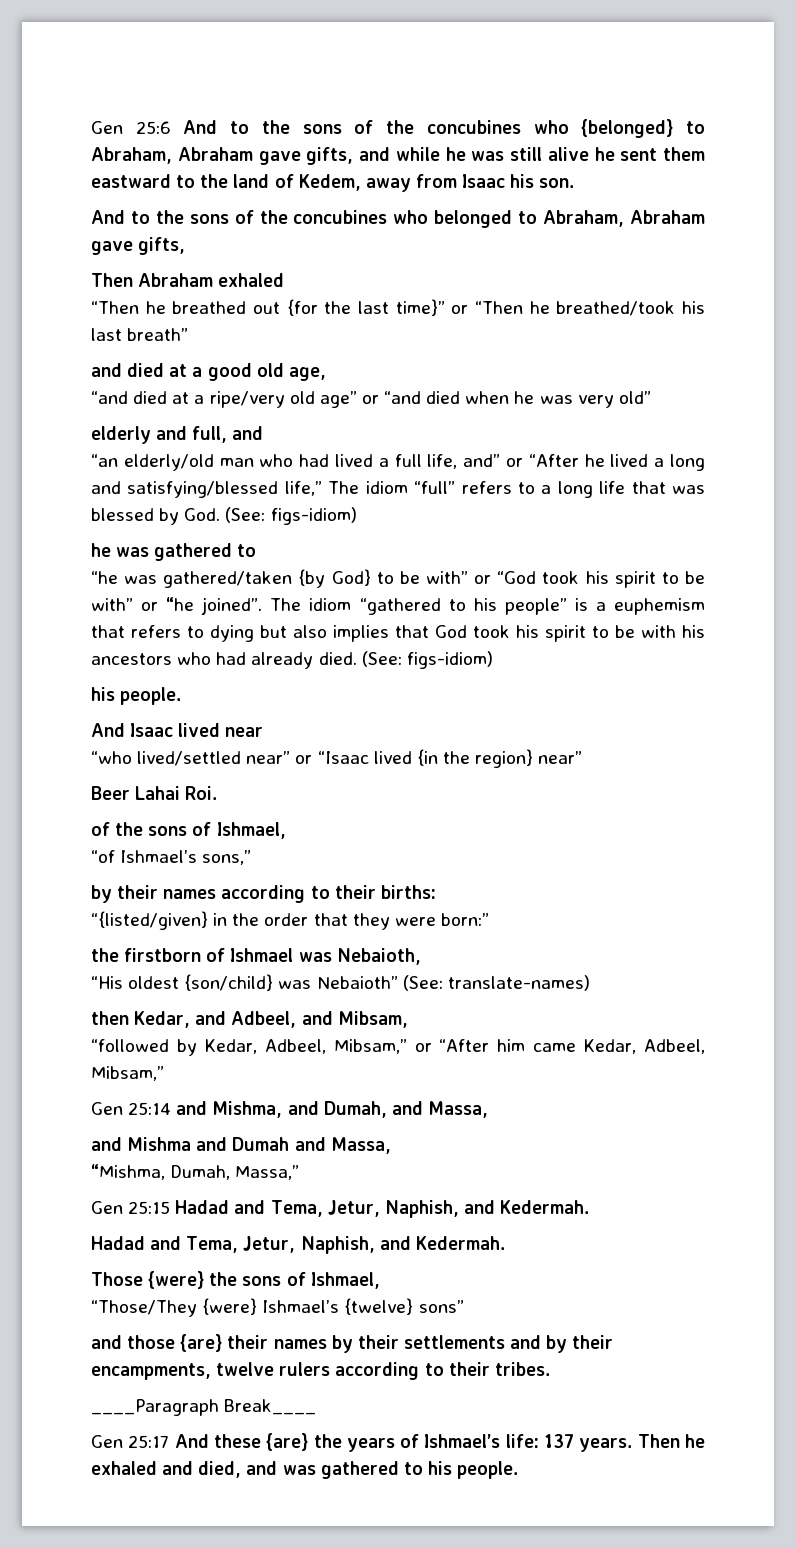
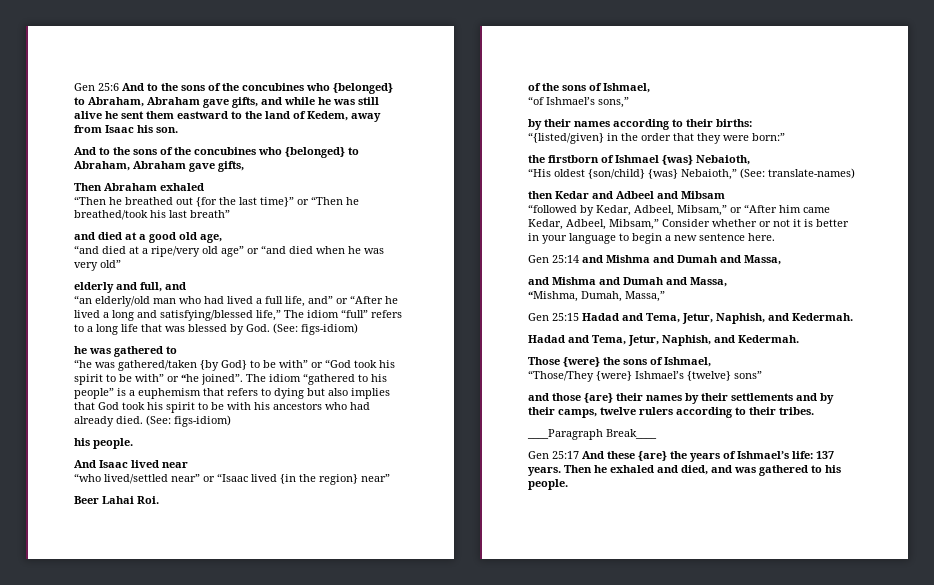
  Gen 25:6 And to the sons of the concubines who {belonged} to Abraham, Abraham gave gifts, and while he was still alive he sent them eastward to the land of Kedem, away from Isaac his son.
- And to the sons of the concubines who belonged to Abraham, Abraham gave gifts,
+ And to the sons of the concubines who {belonged} to Abraham, Abraham gave gifts,
- the firstborn of Ishmael was Nebaioth,
+ the firstborn of Ishmael {was} Nebaioth,
- “His oldest {son/child} was Nebaioth” (See: translate-names)
+ “His oldest {son/child} {was} Nebaioth,” (See: translate-names)
- then Kedar, and Adbeel, and Mibsam,
+ then Kedar and Adbeel and Mibsam
- “followed by Kedar, Adbeel, Mibsam,” or “After him came Kedar, Adbeel, Mibsam,”
+ “followed by Kedar, Adbeel, Mibsam,” or “After him came Kedar, Adbeel, Mibsam,” Consider whether or not it is better in your language to begin a new sentence here.
- Gen 25:14 and Mishma, and Dumah, and Massa,
+ Gen 25:14 and Mishma and Dumah and Massa,
- and those {are} their names by their settlements and by their encampments, twelve rulers according to their tribes.
+ and those {are} their names by their settlements and by their camps, twelve rulers according to their tribes.

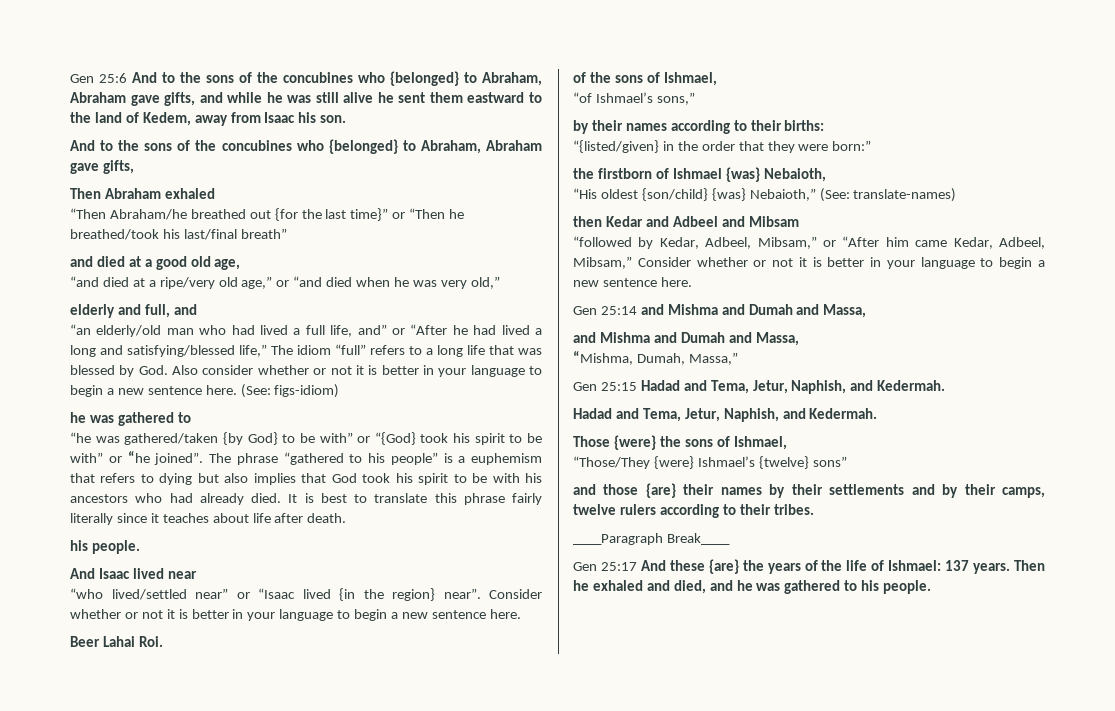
- “Then he breathed out {for the last time}” or “Then he breathed/took his last breath”
+ “Then Abraham/he breathed out {for the last time}” or “Then he breathed/took his last/final breath”
- “and died at a ripe/very old age” or “and died when he was very old”
+ “and died at a ripe/very old age,” or “and died when he was very old,”
- “an elderly/old man who had lived a full life, and” or “After he lived a long and satisfying/blessed life,” The idiom “full” refers to a long life that was blessed by God. (See: figs-idiom)
+ “an elderly/old man who had lived a full life, and” or “After he had lived a long and satisfying/blessed life,” The idiom “full” refers to a long life that was blessed by God. Also consider whether or not it is better in your language to begin a new sentence here. (See: figs-idiom)
- “he was gathered/taken {by God} to be with” or “God took his spirit to be with” or “he joined”.
+ “he was gathered/taken {by God} to be with” or “{God} took his spirit to be with” or “he joined”.
- The idiom “gathered to his people” is a euphemism that refers to dying but also implies that God took his spirit to be with his ancestors who had already died. (See: figs-idiom)
+ The phrase “gathered to his people” is a euphemism that refers to dying but also implies that God took his spirit to be with his ancestors who had already died. It is best to translate this phrase fairly literally since it teaches about life after death.
- “who lived/settled near” or “Isaac lived {in the region} near”
+ “who lived/settled near” or “Isaac lived {in the region} near”. Consider whether or not it is better in your language to begin a new sentence here.
- Gen 25:17 And these {are} the years of Ishmael’s life: 137 years.
+ Gen 25:17 And these {are} the years of the life of Ishmael: 137 years.
- Then he exhaled and died, and was gathered to his people.
+ Then he exhaled and died, and he was gathered to his people.

